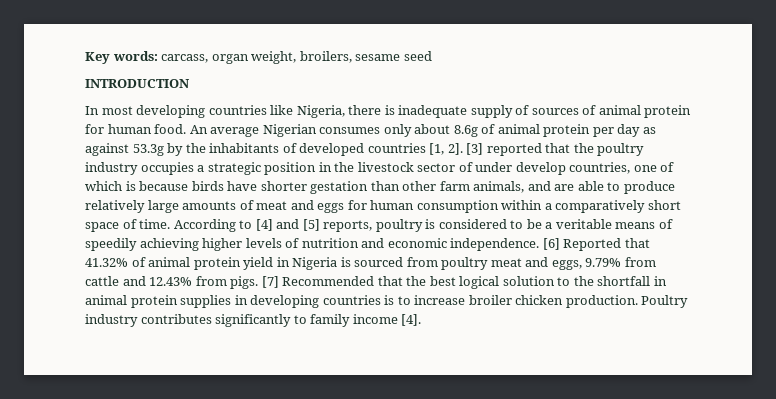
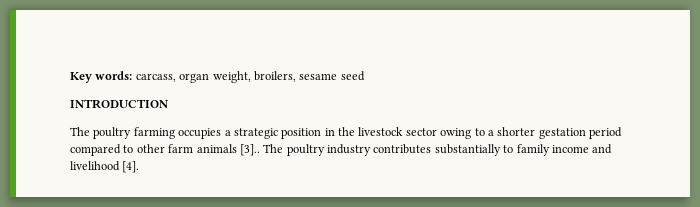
- In most developing countries like Nigeria, there is inadequate supply of sources of animal protein for human food. An average Nigerian consumes only about 8.6g of animal protein per day as against 53.3g by the inhabitants of developed countries [1, 2]. [3] reported that the poultry industry occupies a strategic position in the livestock sector of under develop countries, one of which is because birds have shorter gestation than other farm animals, and are able to produce relatively large amounts of meat and eggs for human consumption within a comparatively short space of time. According to [4] and [5] reports, poultry is considered to be a veritable means of speedily achieving higher levels of nutrition and economic independence. [6] Reported that 41.32% of animal protein yield in Nigeria is sourced from poultry meat and eggs, 9.79% from cattle and 12.43% from pigs. [7] Recommended that the best logical solution to the shortfall in animal protein supplies in developing countries is to increase broiler chicken production. Poultry industry contributes significantly to family income [4].
+ The poultry farming occupies a strategic position in the livestock sector owing to a shorter gestation period compared to other farm animals [3].. The poultry industry contributes substantially to family income and livelihood [4].

